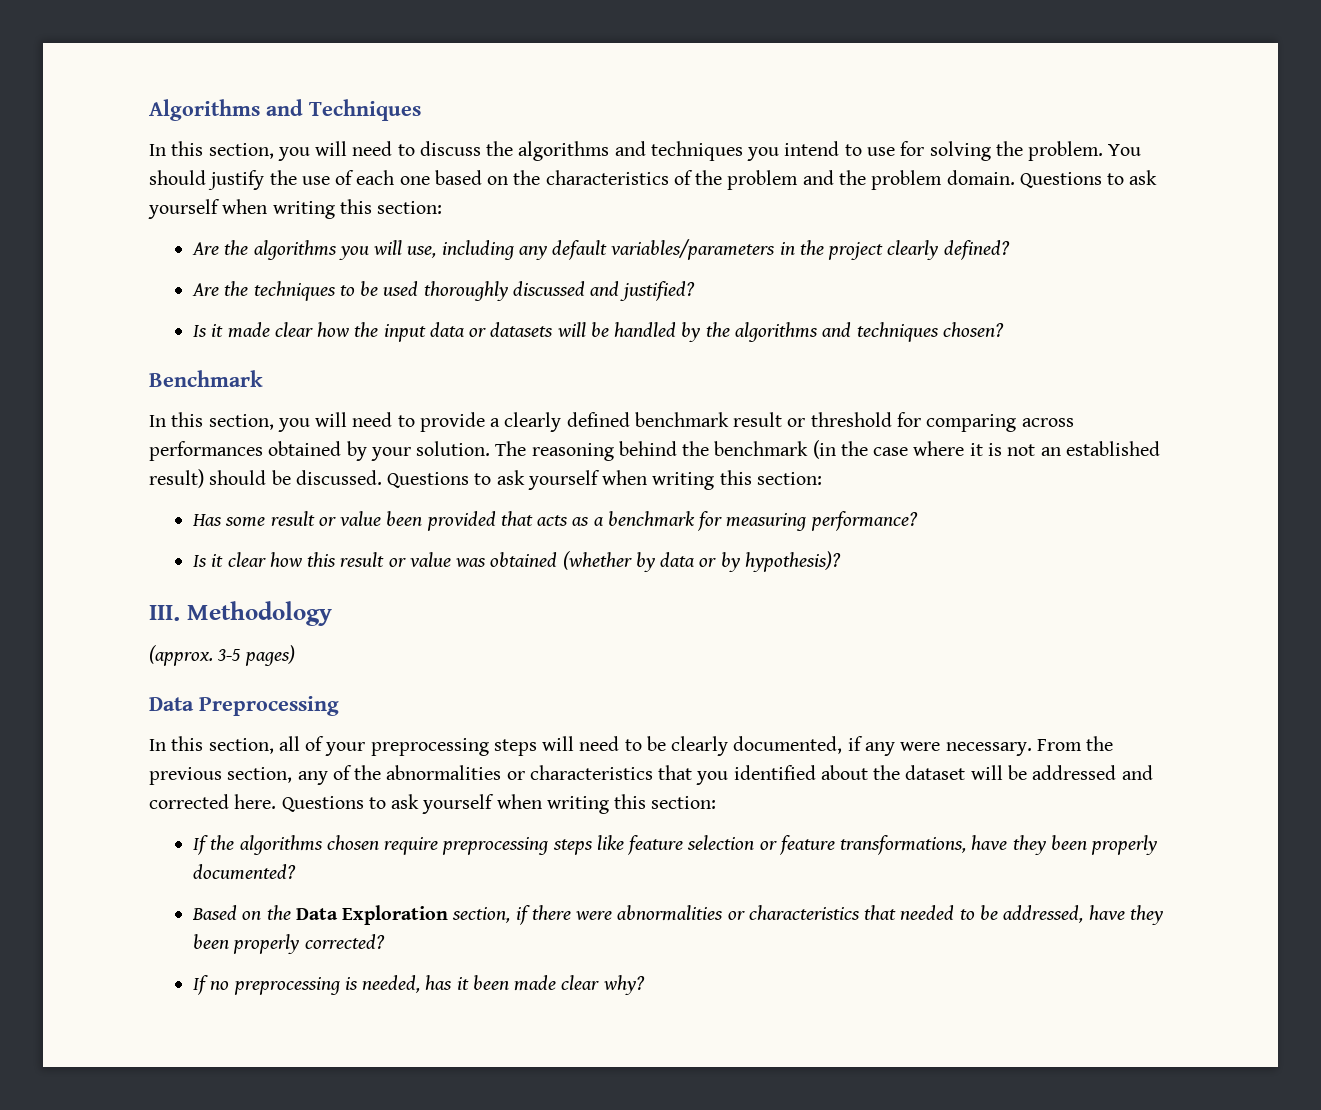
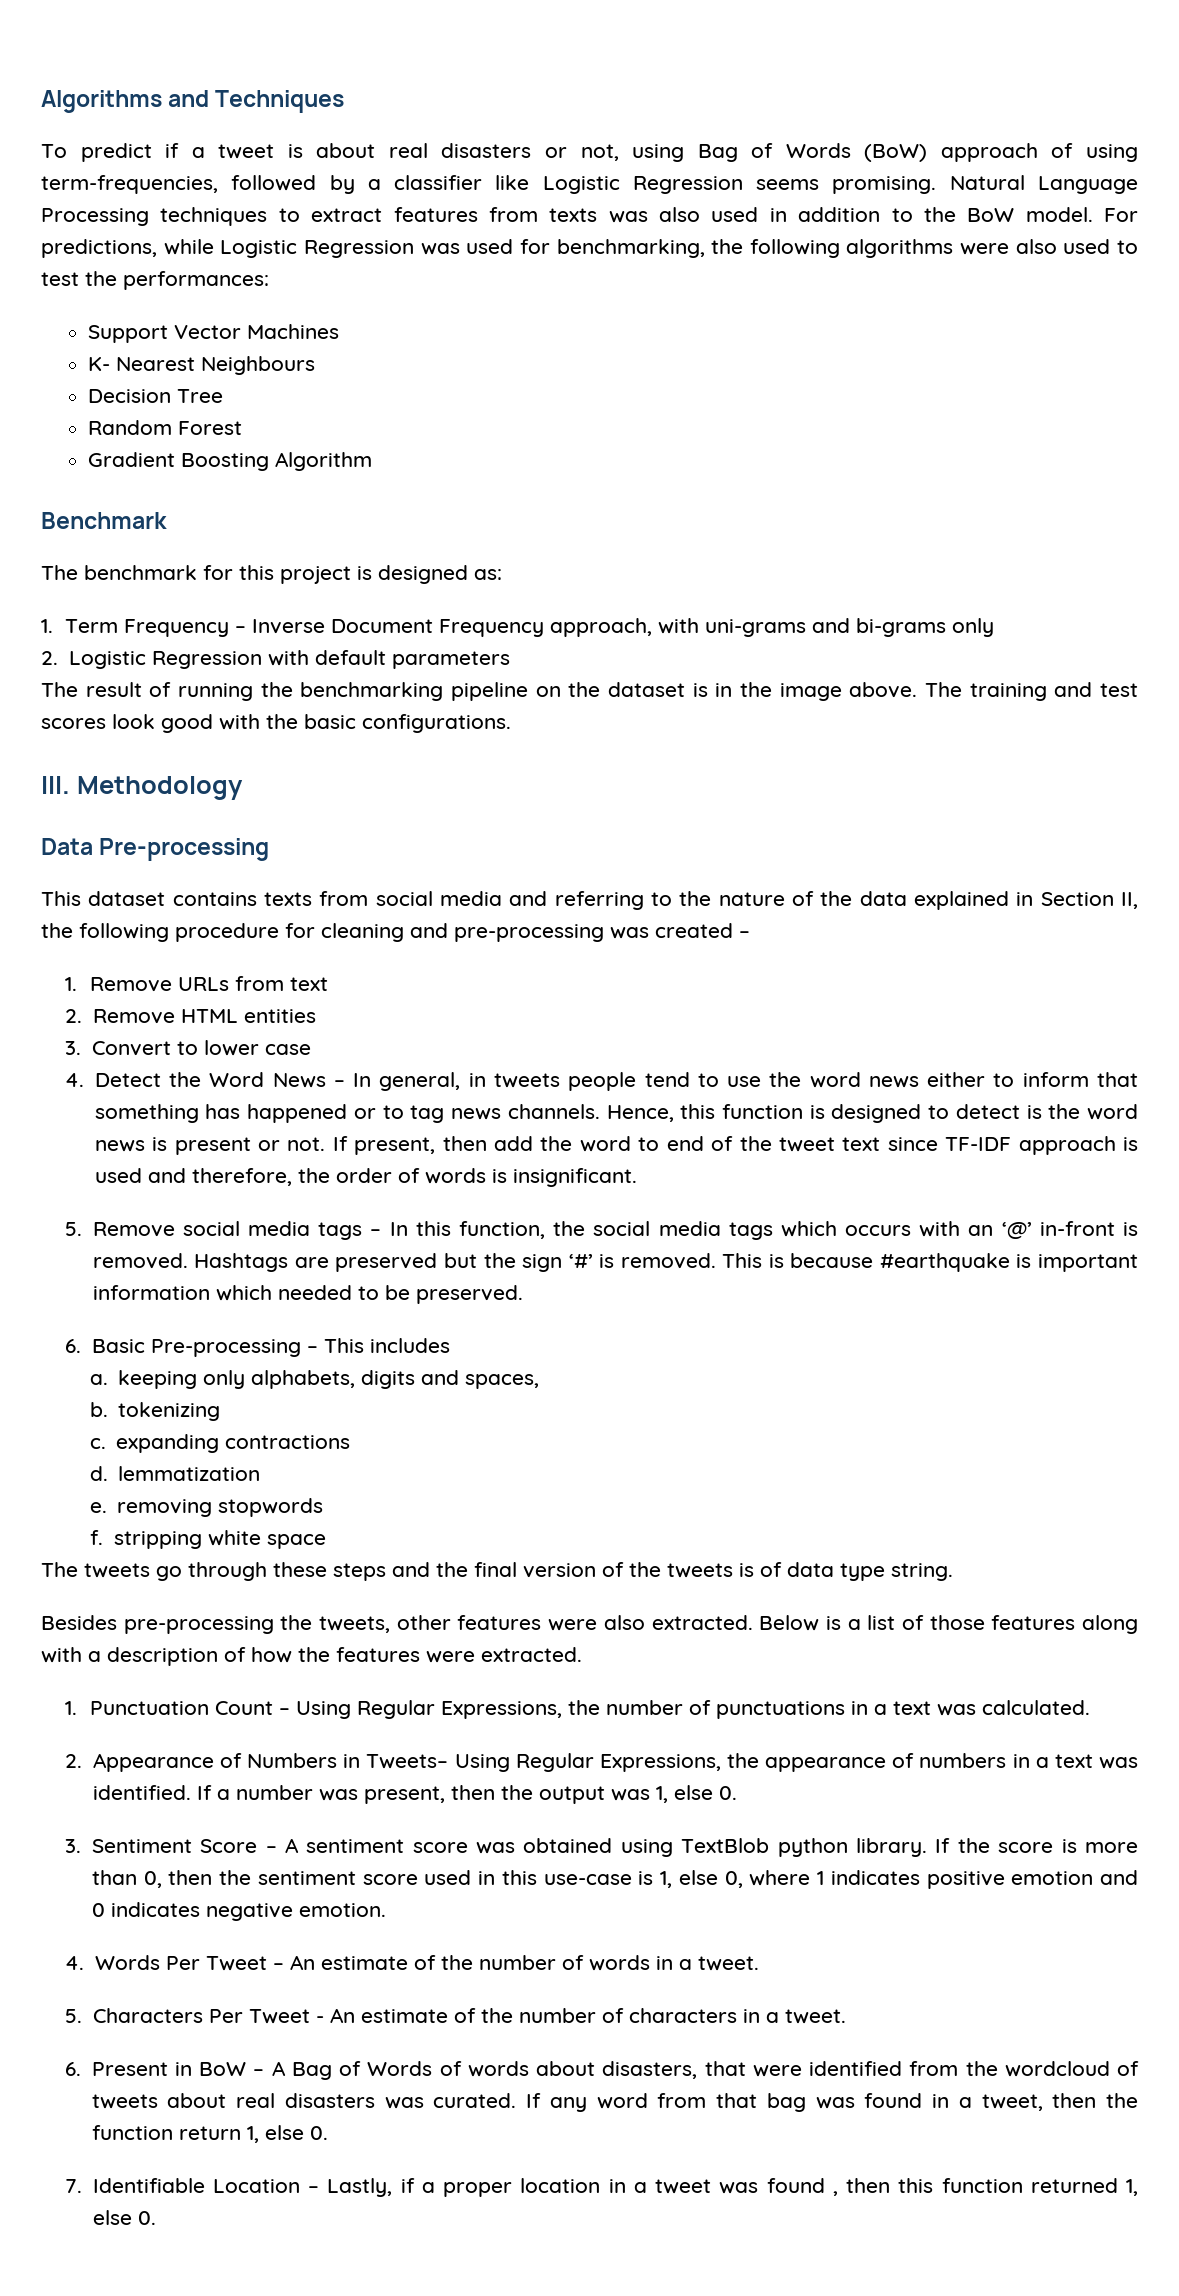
- In this section, you will need to discuss the algorithms and techniques you intend to use for solving the problem. You should justify the use of each one based on the characteristics of the problem and the problem domain. Questions to ask yourself when writing this section:
- Are the algorithms you will use, including any default variables/parameters in the project clearly defined?
- Are the techniques to be used thoroughly discussed and justified?
- Is it made clear how the input data or datasets will be handled by the algorithms and techniques chosen?
+ To predict if a tweet is about real disasters or not, using Bag of Words (BoW) approach of using term-frequencies, followed by a classifier like Logistic Regression seems promising. Natural Language Processing techniques to extract features from texts was also used in addition to the BoW model. For predictions, while Logistic Regression was used for benchmarking, the following algorithms were also used to test the performances:
+ Support Vector Machines
+ K- Nearest Neighbours
+ Decision Tree
+ Random Forest
+ Gradient Boosting Algorithm
  Benchmark
- In this section, you will need to provide a clearly defined benchmark result or threshold for comparing across performances obtained by your solution. The reasoning behind the benchmark (in the case where it is not an established result) should be discussed. Questions to ask yourself when writing this section:
- Has some result or value been provided that acts as a benchmark for measuring performance?
- Is it clear how this result or value was obtained (whether by data or by hypothesis)?
+ The benchmark for this project is designed as:
+ 1. Term Frequency – Inverse Document Frequency approach, with uni-grams and bi-grams only
+ 2. Logistic Regression with default parameters
+ The result of running the benchmarking pipeline on the dataset is in the image above. The training and test scores look good with the basic configurations.
  III. Methodology
- (approx. 3-5 pages)
- Data Preprocessing
- In this section, all of your preprocessing steps will need to be clearly documented, if any were necessary. From the previous section, any of the abnormalities or characteristics that you identified about the dataset will be addressed and corrected here. Questions to ask yourself when writing this section:
- If the algorithms chosen require preprocessing steps like feature selection or feature transformations, have they been properly documented?
- Based on the Data Exploration section, if there were abnormalities or characteristics that needed to be addressed, have they been properly corrected?
- If no preprocessing is needed, has it been made clear why?
+ Data Pre-processing
+ This dataset contains texts from social media and referring to the nature of the data explained in Section II, the following procedure for cleaning and pre-processing was created –
+ 1. Remove URLs from text
+ 2. Remove HTML entities
+ 3. Convert to lower case
+ 4. Detect the Word News – In general, in tweets people tend to use the word news either to inform that something has happened or to tag news channels. Hence, this function is designed to detect is the word news is present or not. If present, then add the word to end of the tweet text since TF-IDF approach is used and therefore, the order of words is insignificant.
+ 5. Remove social media tags – In this function, the social media tags which occurs with an ‘@’ in-front is removed. Hashtags are preserved but the sign ‘#’ is removed. This is because #earthquake is important information which needed to be preserved.
+ 6. Basic Pre-processing – This includes
+ a. keeping only alphabets, digits and spaces,
+ b. tokenizing
+ c. expanding contractions
+ d. lemmatization
+ e. removing stopwords
+ f. stripping white space
+ The tweets go through these steps and the final version of the tweets is of data type string.
+ Besides pre-processing the tweets, other features were also extracted. Below is a list of those features along with a description of how the features were extracted.
+ 1. Punctuation Count – Using Regular Expressions, the number of punctuations in a text was calculated.
+ 2. Appearance of Numbers in Tweets– Using Regular Expressions, the appearance of numbers in a text was identified. If a number was present, then the output was 1, else 0.
+ 3. Sentiment Score – A sentiment score was obtained using TextBlob python library. If the score is more than 0, then the sentiment score used in this use-case is 1, else 0, where 1 indicates positive emotion and 0 indicates negative emotion.
+ 4. Words Per Tweet – An estimate of the number of words in a tweet.
+ 5. Characters Per Tweet - An estimate of the number of characters in a tweet.
+ 6. Present in BoW – A Bag of Words of words about disasters, that were identified from the wordcloud of tweets about real disasters was curated. If any word from that bag was found in a tweet, then the function return 1, else 0.
+ 7. Identifiable Location – Lastly, if a proper location in a tweet was found , then this function returned 1, else 0.

